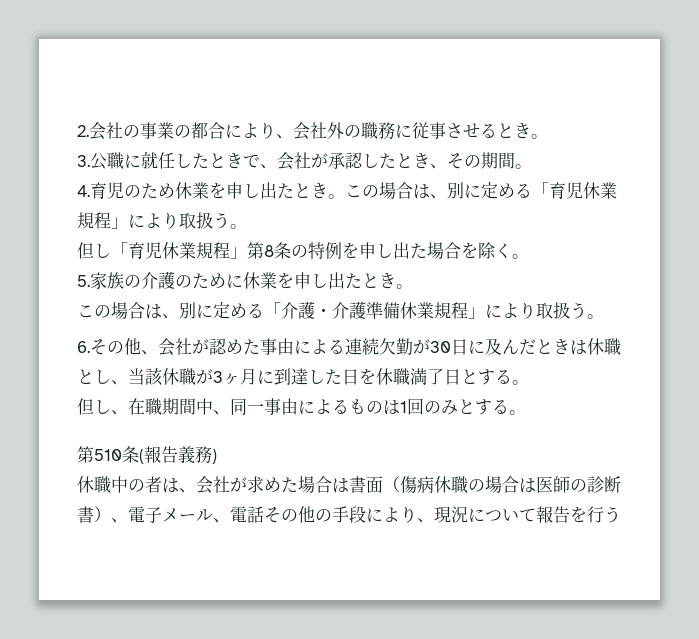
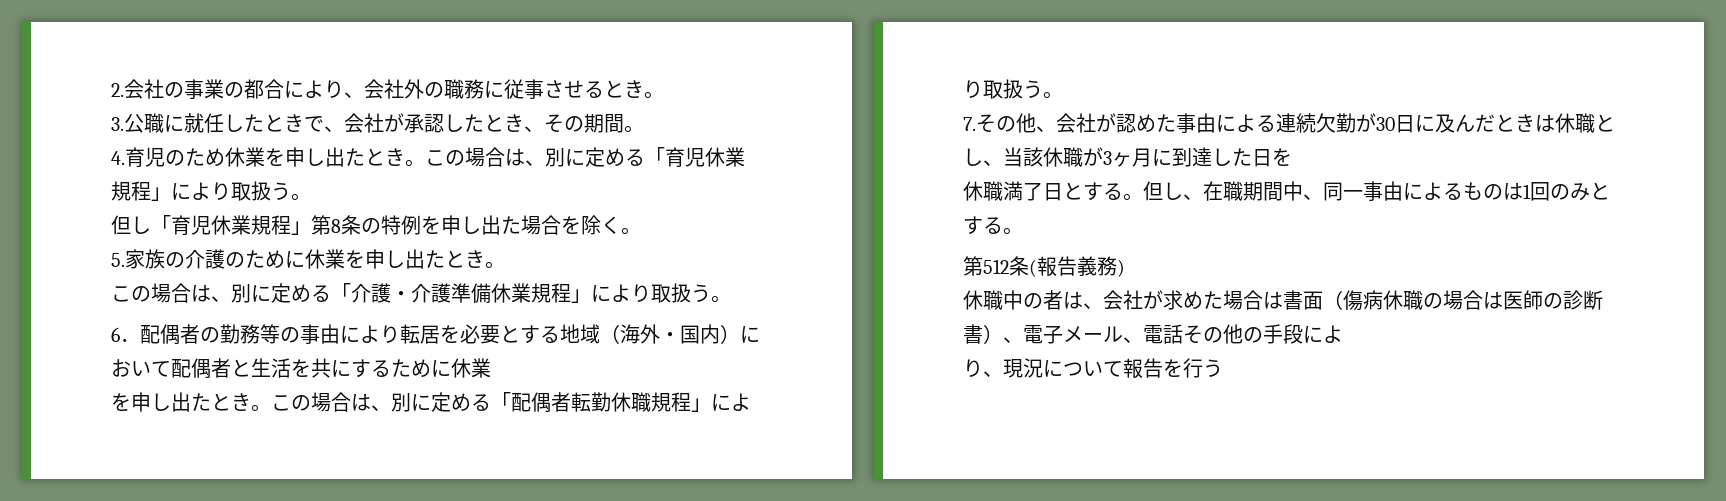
- 6.その他、会社が認めた事由による連続欠勤が30日に及んだときは休職とし、当該休職が3ヶ月に到達した日を休職満了日とする。
- 但し、在職期間中、同一事由によるものは1回のみとする。
+ 6．配偶者の勤務等の事由により転居を必要とする地域（海外・国内）において配偶者と生活を共にするために休業
+ を申し出たとき。この場合は、別に定める「配偶者転勤休職規程」により取扱う。
+ 7.その他、会社が認めた事由による連続欠勤が30日に及んだときは休職とし、当該休職が3ヶ月に到達した日を
+ 休職満了日とする。但し、在職期間中、同一事由によるものは1回のみとする。
- 第510条(報告義務)
+ 第512条(報告義務)
- 休職中の者は、会社が求めた場合は書面（傷病休職の場合は医師の診断書）、電子メール、電話その他の手段により、現況について報告を行う
+ 休職中の者は、会社が求めた場合は書面（傷病休職の場合は医師の診断書）、電子メール、電話その他の手段によ
+ り、現況について報告を行う

